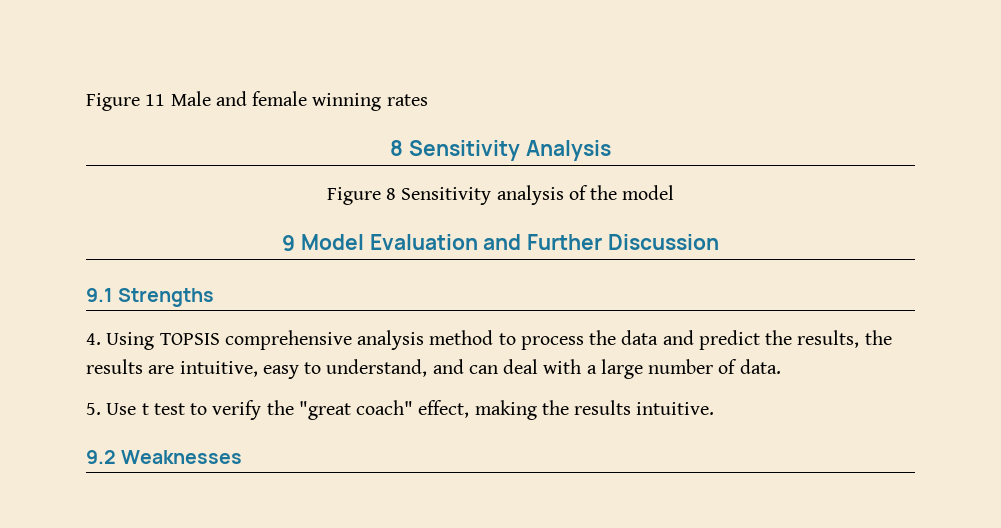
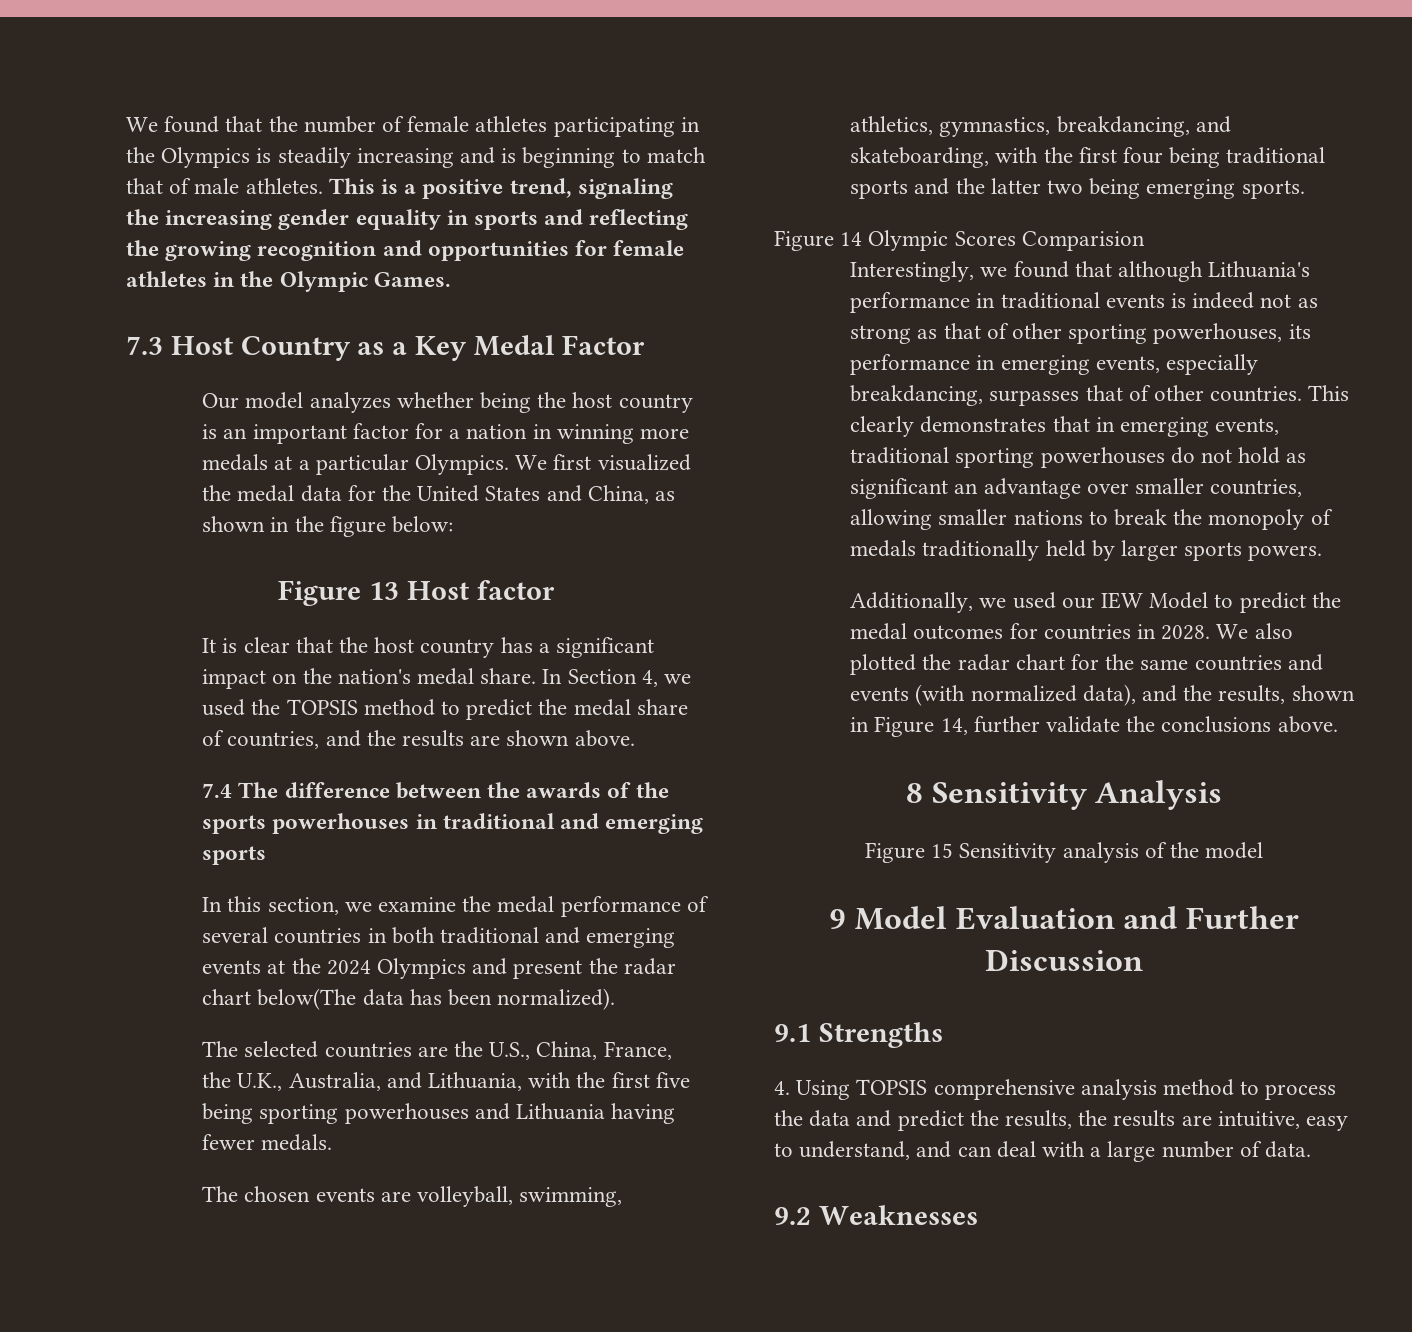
- Figure 11 Male and female winning rates
+ We found that the number of female athletes participating in the Olympics is steadily increasing and is beginning to match that of male athletes. This is a positive trend, signaling the increasing gender equality in sports and reflecting the growing recognition and opportunities for female athletes in the Olympic Games.
+ 7.3 Host Country as a Key Medal Factor
+ Our model analyzes whether being the host country is an important factor for a nation in winning more medals at a particular Olympics. We first visualized the medal data for the United States and China, as shown in the figure below:
+ Figure 13 Host factor
+ It is clear that the host country has a significant impact on the nation's medal share. In Section 4, we used the TOPSIS method to predict the medal share of countries, and the results are shown above.
+ 7.4 The difference between the awards of the sports powerhouses in traditional and emerging sports
+ In this section, we examine the medal performance of several countries in both traditional and emerging events at the 2024 Olympics and present the radar chart below(The data has been normalized).
+ The selected countries are the U.S., China, France, the U.K., Australia, and Lithuania, with the first five being sporting powerhouses and Lithuania having fewer medals.
+ The chosen events are volleyball, swimming, athletics, gymnastics, breakdancing, and skateboarding, with the first four being traditional sports and the latter two being emerging sports.
+ Figure 14 Olympic Scores Comparision
+ Interestingly, we found that although Lithuania's performance in traditional events is indeed not as strong as that of other sporting powerhouses, its performance in emerging events, especially breakdancing, surpasses that of other countries. This clearly demonstrates that in emerging events, traditional sporting powerhouses do not hold as significant an advantage over smaller countries, allowing smaller nations to break the monopoly of medals traditionally held by larger sports powers.
+ Additionally, we used our IEW Model to predict the medal outcomes for countries in 2028. We also plotted the radar chart for the same countries and events (with normalized data), and the results, shown in Figure 14, further validate the conclusions above.
- Figure 8 Sensitivity analysis of the model
+ Figure 15 Sensitivity analysis of the model
- 5. Use t test to verify the "great coach" effect, making the results intuitive.

